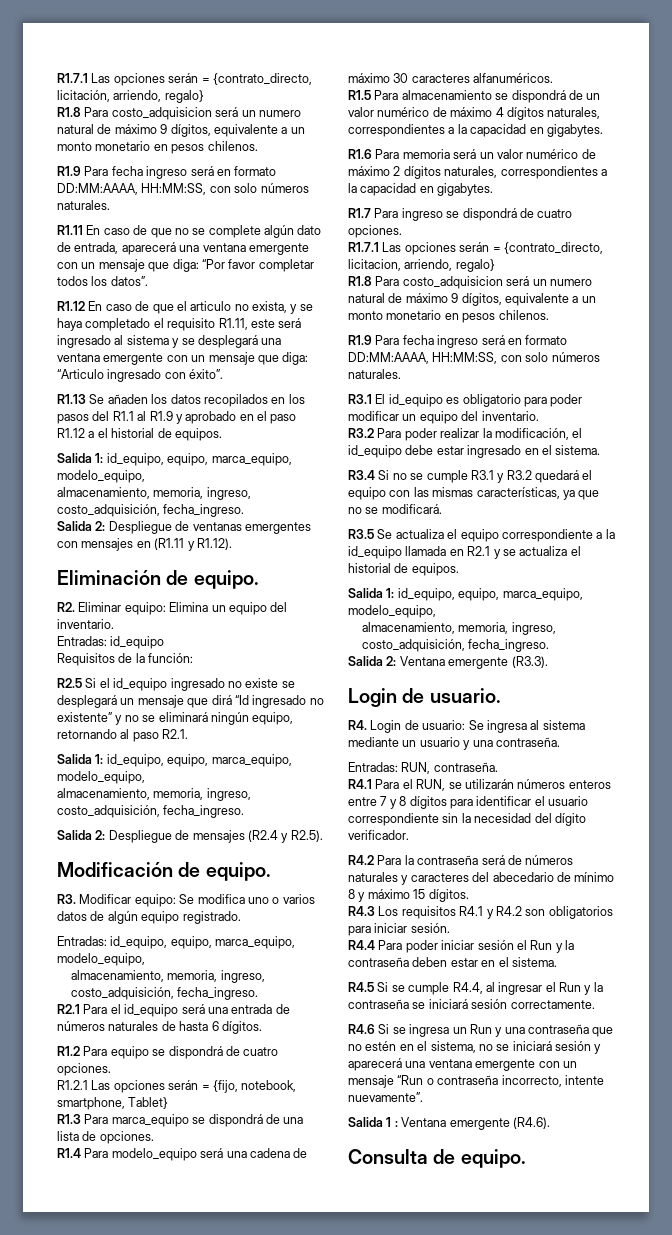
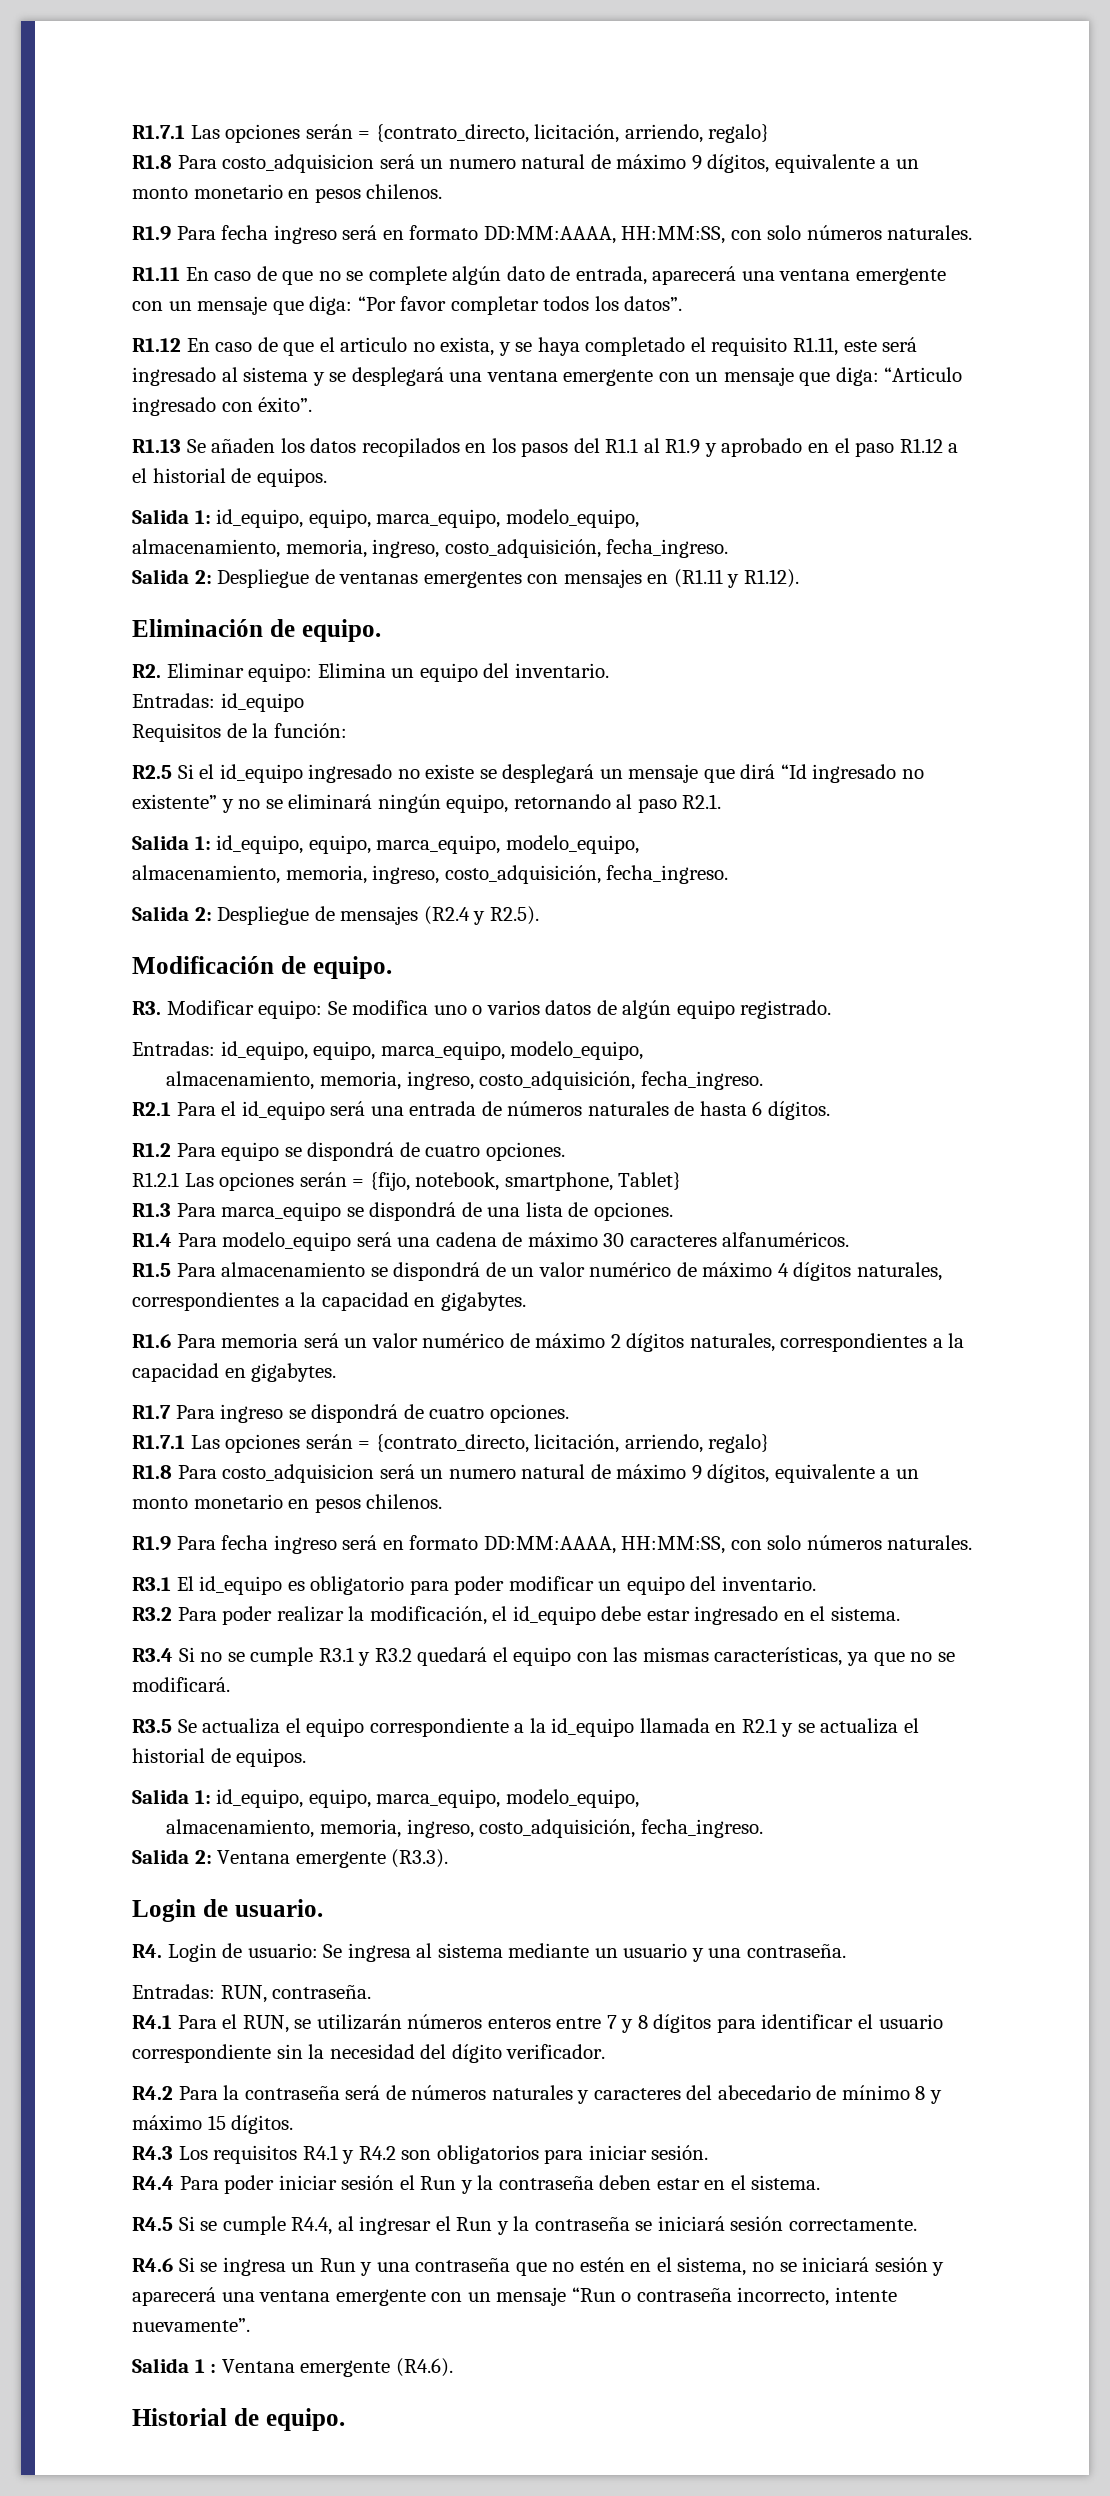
  R1.7 Para ingreso se dispondrá de cuatro opciones.
- R1.7.1 Las opciones serán = {contrato_directo, licitacion, arriendo, regalo}
+ R1.7.1 Las opciones serán = {contrato_directo, licitación, arriendo, regalo}
- Consulta de equipo.
+ Historial de equipo.

